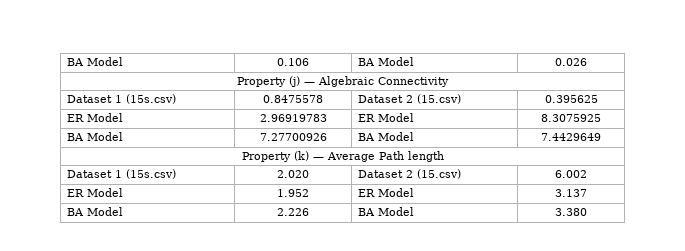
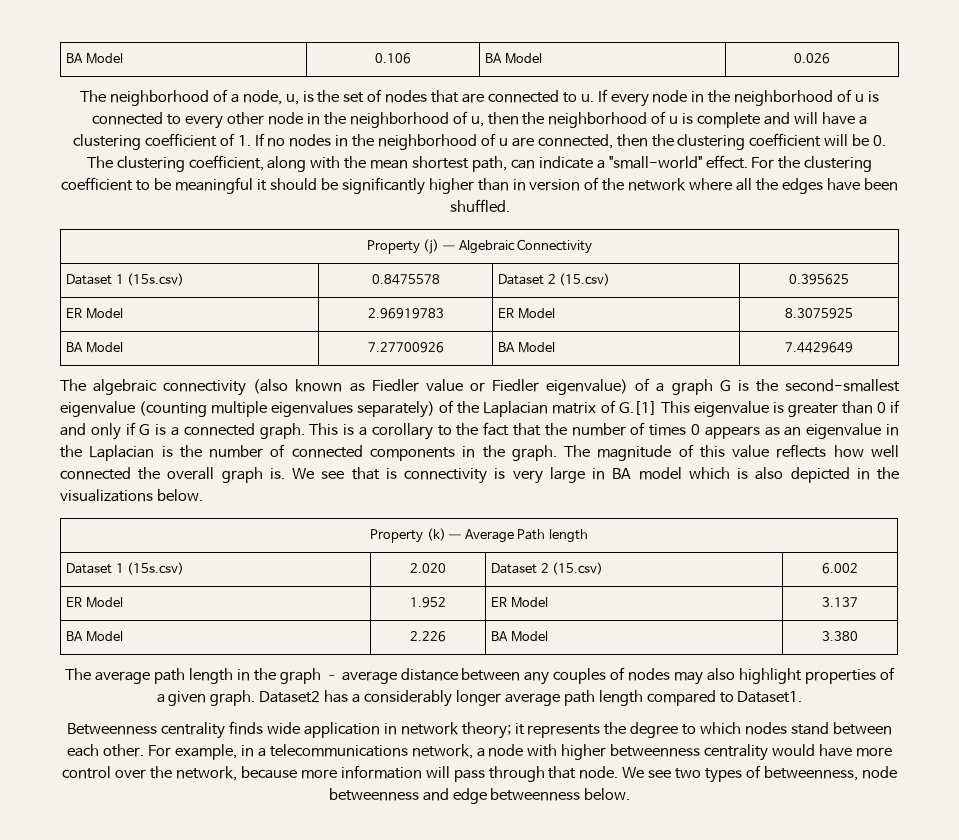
+ The neighborhood of a node, u, is the set of nodes that are connected to u. If every node in the neighborhood of u is connected to every other node in the neighborhood of u, then the neighborhood of u is complete and will have a clustering coefficient of 1. If no nodes in the neighborhood of u are connected, then the clustering coefficient will be 0. The clustering coefficient, along with the mean shortest path, can indicate a "small-world" effect. For the clustering coefficient to be meaningful it should be significantly higher than in version of the network where all the edges have been shuffled.
+ The algebraic connectivity (also known as Fiedler value or Fiedler eigenvalue) of a graph G is the second-smallest eigenvalue (counting multiple eigenvalues separately) of the Laplacian matrix of G.[1] This eigenvalue is greater than 0 if and only if G is a connected graph. This is a corollary to the fact that the number of times 0 appears as an eigenvalue in the Laplacian is the number of connected components in the graph. The magnitude of this value reflects how well connected the overall graph is. We see that is connectivity is very large in BA model which is also depicted in the visualizations below.
+ The average path length in the graph – average distance between any couples of nodes may also highlight properties of a given graph. Dataset2 has a considerably longer average path length compared to Dataset1.
+ Betweenness centrality finds wide application in network theory; it represents the degree to which nodes stand between each other. For example, in a telecommunications network, a node with higher betweenness centrality would have more control over the network, because more information will pass through that node. We see two types of betweenness, node betweenness and edge betweenness below.

